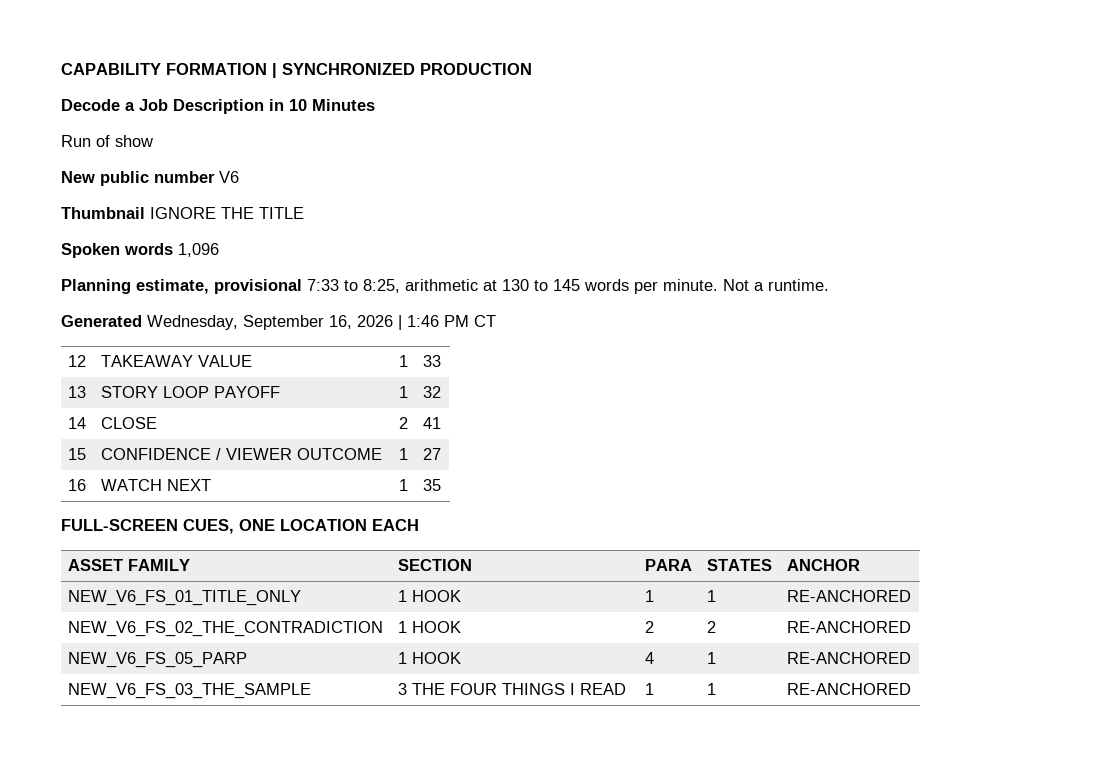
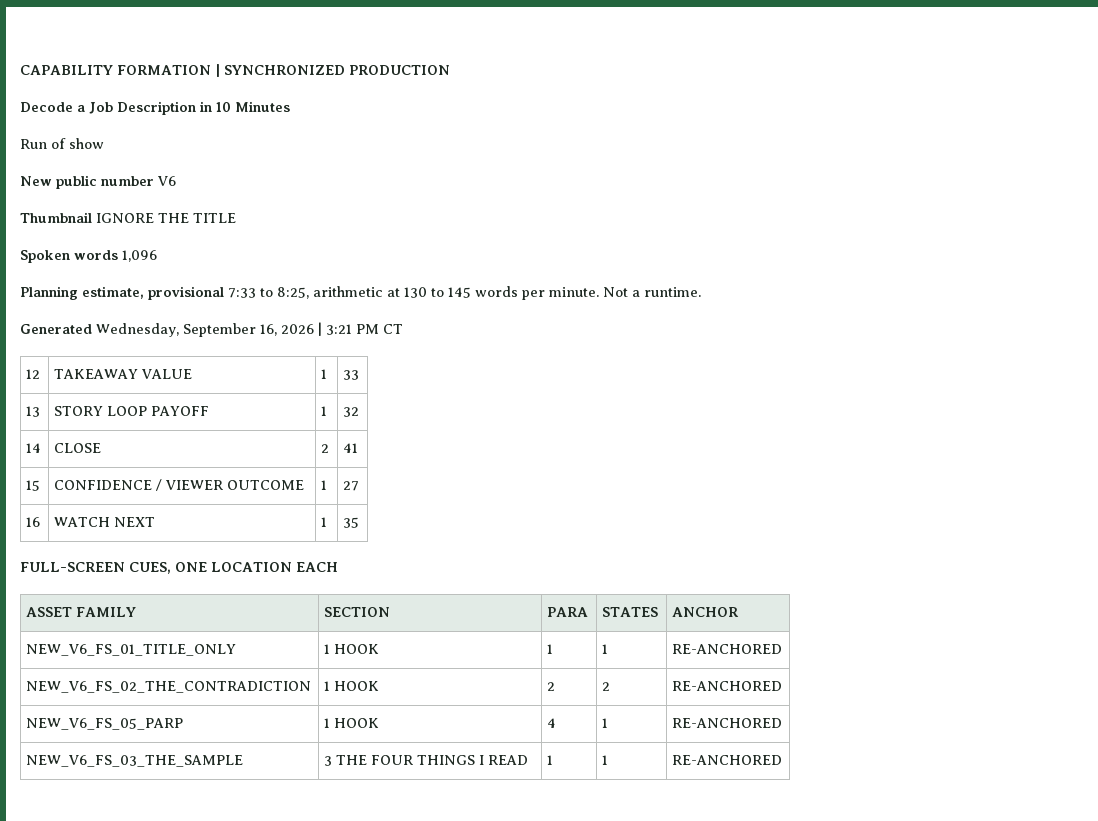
- Generated Wednesday, September 16, 2026 | 1:46 PM CT
+ Generated Wednesday, September 16, 2026 | 3:21 PM CT

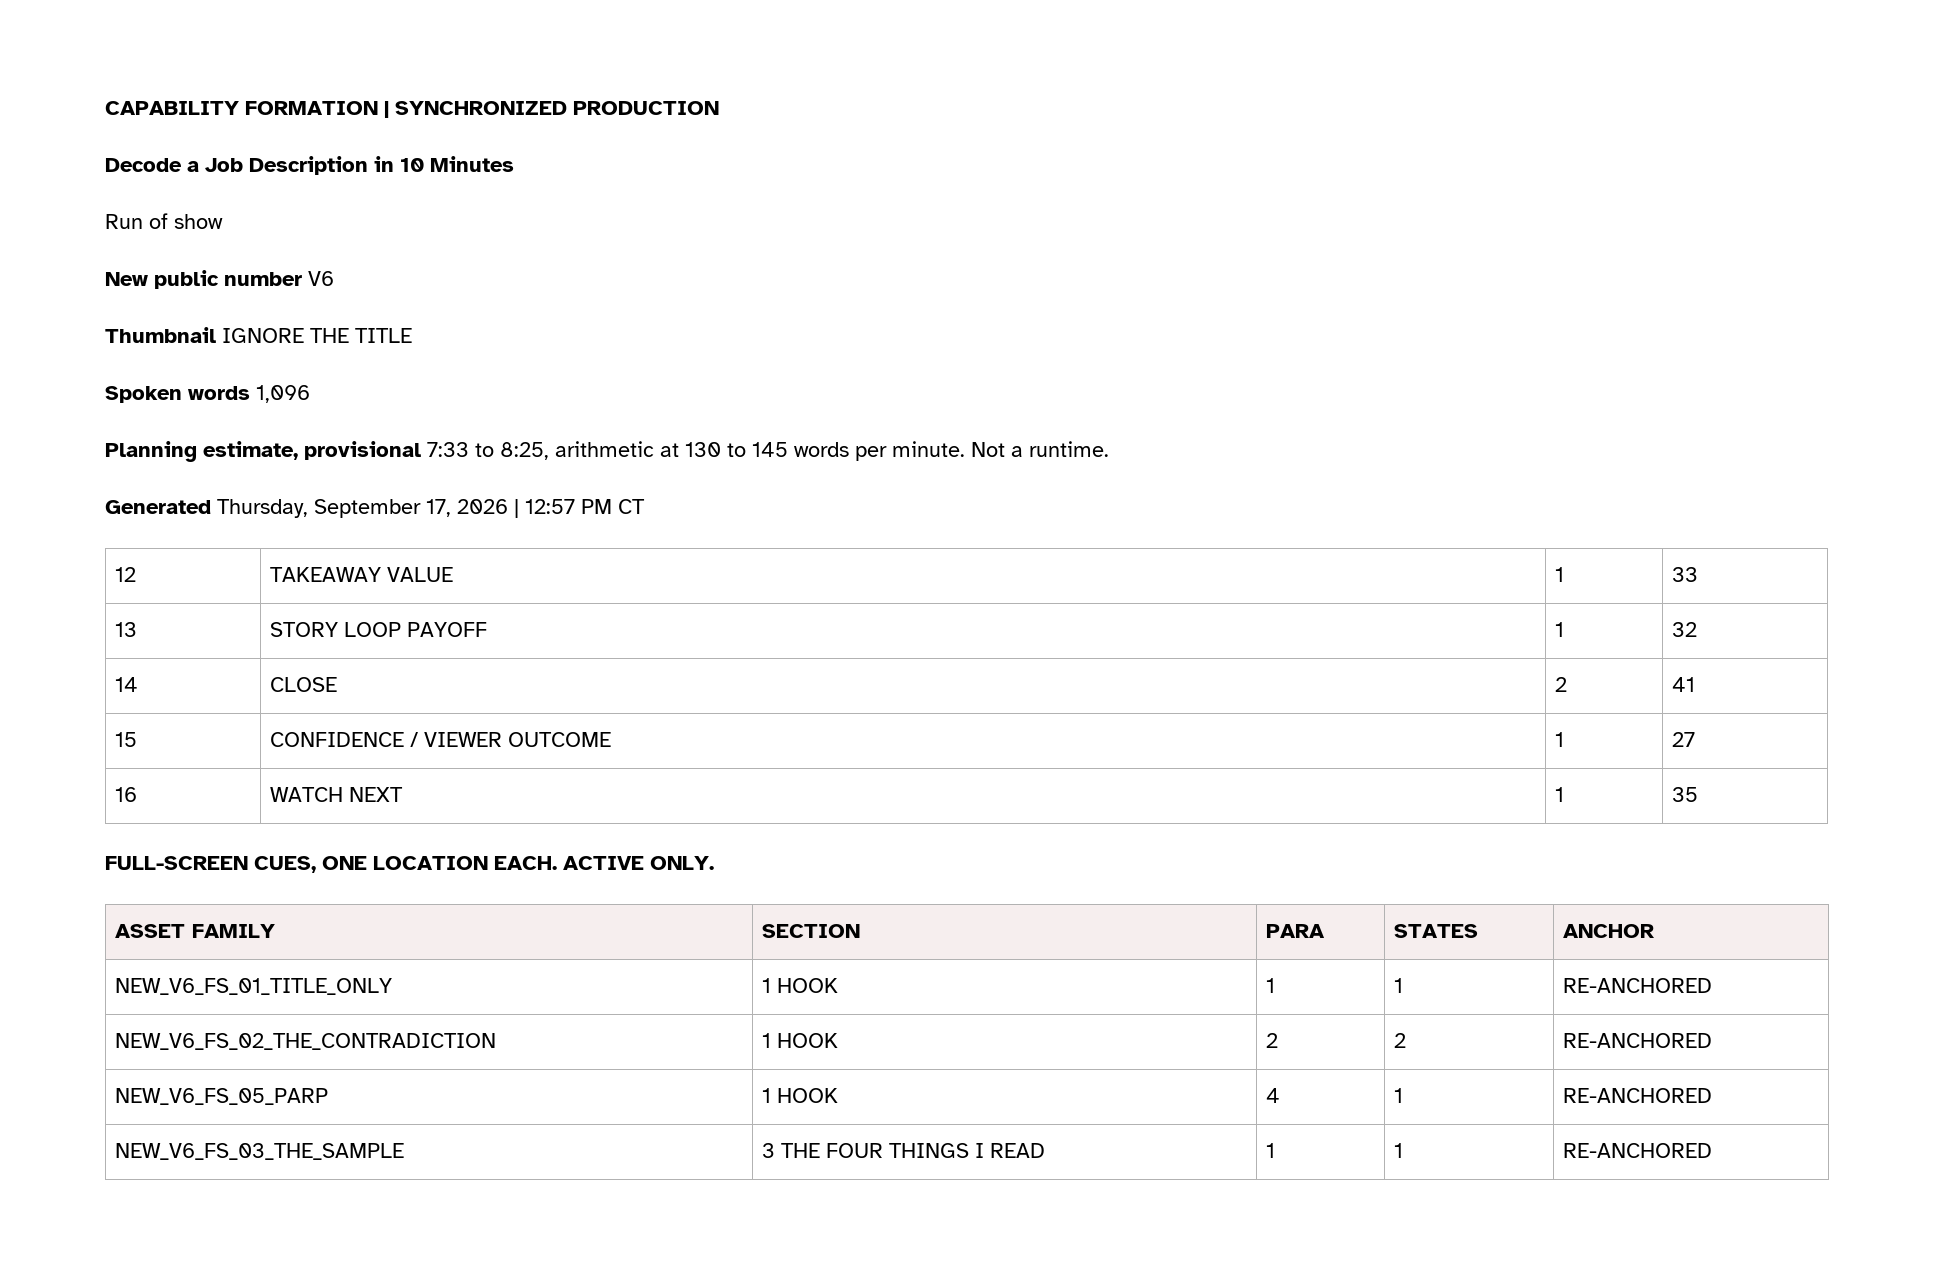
- Generated Wednesday, September 16, 2026 | 3:21 PM CT
+ Generated Thursday, September 17, 2026 | 12:57 PM CT
- FULL-SCREEN CUES, ONE LOCATION EACH
+ FULL-SCREEN CUES, ONE LOCATION EACH. ACTIVE ONLY.

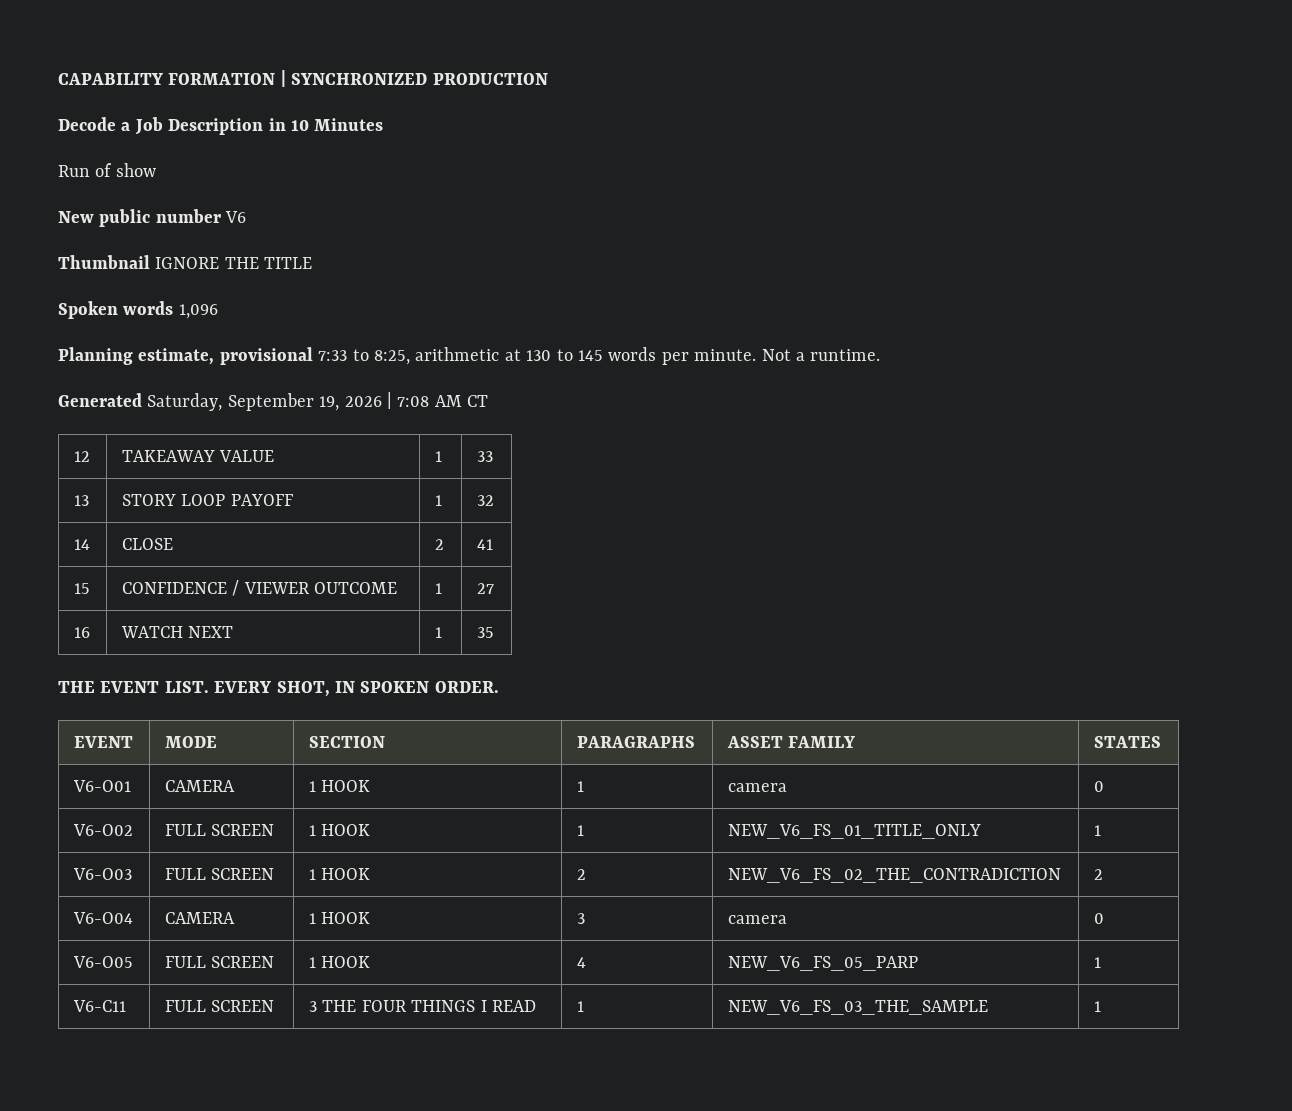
- Generated Thursday, September 17, 2026 | 12:57 PM CT
+ Generated Saturday, September 19, 2026 | 7:08 AM CT
- FULL-SCREEN CUES, ONE LOCATION EACH. ACTIVE ONLY.
- ASSET FAMILY | SECTION | PARA | STATES | ANCHOR
- NEW_V6_FS_01_TITLE_ONLY | 1 HOOK | 1 | 1 | RE-ANCHORED
- NEW_V6_FS_02_THE_CONTRADICTION | 1 HOOK | 2 | 2 | RE-ANCHORED
- NEW_V6_FS_05_PARP | 1 HOOK | 4 | 1 | RE-ANCHORED
- NEW_V6_FS_03_THE_SAMPLE | 3 THE FOUR THINGS I READ | 1 | 1 | RE-ANCHORED
+ THE EVENT LIST. EVERY SHOT, IN SPOKEN ORDER.
+ EVENT | MODE | SECTION | PARAGRAPHS | ASSET FAMILY | STATES
+ V6-O01 | CAMERA | 1 HOOK | 1 | camera | 0
+ V6-O02 | FULL SCREEN | 1 HOOK | 1 | NEW_V6_FS_01_TITLE_ONLY | 1
+ V6-O03 | FULL SCREEN | 1 HOOK | 2 | NEW_V6_FS_02_THE_CONTRADICTION | 2
+ V6-O04 | CAMERA | 1 HOOK | 3 | camera | 0
+ V6-O05 | FULL SCREEN | 1 HOOK | 4 | NEW_V6_FS_05_PARP | 1
+ V6-C11 | FULL SCREEN | 3 THE FOUR THINGS I READ | 1 | NEW_V6_FS_03_THE_SAMPLE | 1

